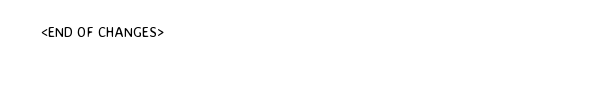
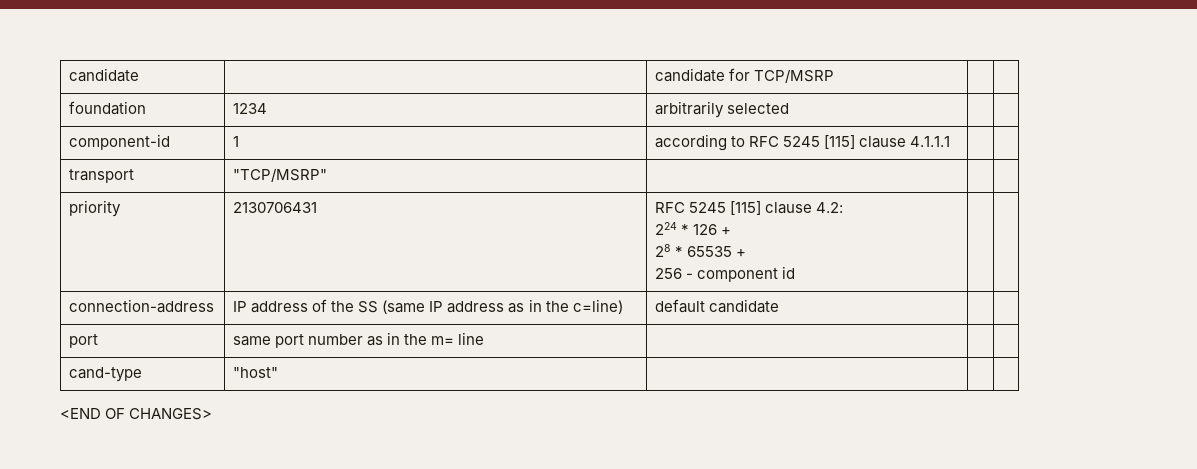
+ candidate | | candidate for TCP/MSRP | |
+ foundation | 1234 | arbitrarily selected | |
+ component-id | 1 | according to RFC 5245 [115] clause 4.1.1.1 | |
+ transport | "TCP/MSRP" | | |
+ priority | 2130706431 | RFC 5245 [115] clause 4.2:
+ 224 * 126 +
+ 28 * 65535 +
+ 256 - component id | |
+ connection-address | IP address of the SS (same IP address as in the c=line) | default candidate | |
+ port | same port number as in the m= line | | |
+ cand-type | "host" | | |

